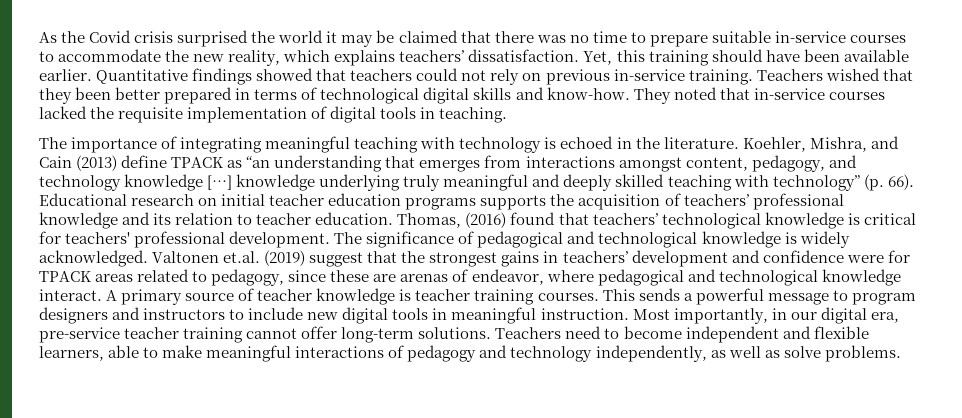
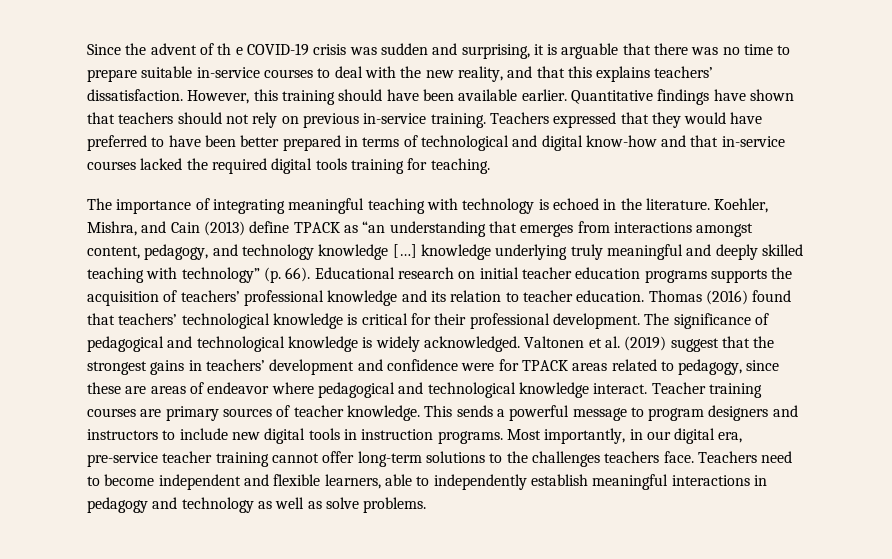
- As the Covid crisis surprised the world it may be claimed that there was no time to prepare suitable in-service courses to accommodate the new reality, which explains teachers’ dissatisfaction.
+ Since the advent of th e COVID-19 crisis was sudden and surprising, it is arguable that there was no time to prepare suitable in-service courses to deal with the new reality, and that this explains teachers’ dissatisfaction.
- Yet, this training should have been available earlier.
+ However, this training should have been available earlier.
- Quantitative findings showed that teachers could not rely on previous in-service training.
+ Quantitative findings have shown that teachers should not rely on previous in-service training.
- Teachers wished that they been better prepared in terms of technological digital skills and know-how. They noted that in-service courses lacked the requisite implementation of digital tools in teaching.
+ Teachers expressed that they would have preferred to have been better prepared in terms of technological and digital know-how and that in-service courses lacked the required digital tools training for teaching.
- Thomas, (2016) found that teachers’ technological knowledge is critical for teachers' professional development.
+ Thomas (2016) found that teachers’ technological knowledge is critical for their professional development.
- Valtonen et.al. (2019) suggest that the strongest gains in teachers’ development and confidence were for TPACK areas related to pedagogy, since these are arenas of endeavor, where pedagogical and technological knowledge interact.
+ Valtonen et al. (2019) suggest that the strongest gains in teachers’ development and confidence were for TPACK areas related to pedagogy, since these are areas of endeavor where pedagogical and technological knowledge interact.
- A primary source of teacher knowledge is teacher training courses.
+ Teacher training courses are primary sources of teacher knowledge.
- This sends a powerful message to program designers and instructors to include new digital tools in meaningful instruction.
+ This sends a powerful message to program designers and instructors to include new digital tools in instruction programs.
- Most importantly, in our digital era, pre-service teacher training cannot offer long-term solutions.
+ Most importantly, in our digital era, pre-service teacher training cannot offer long-term solutions to the challenges teachers face.
- Teachers need to become independent and flexible learners, able to make meaningful interactions of pedagogy and technology independently, as well as solve problems.
+ Teachers need to become independent and flexible learners, able to independently establish meaningful interactions in pedagogy and technology as well as solve problems.

